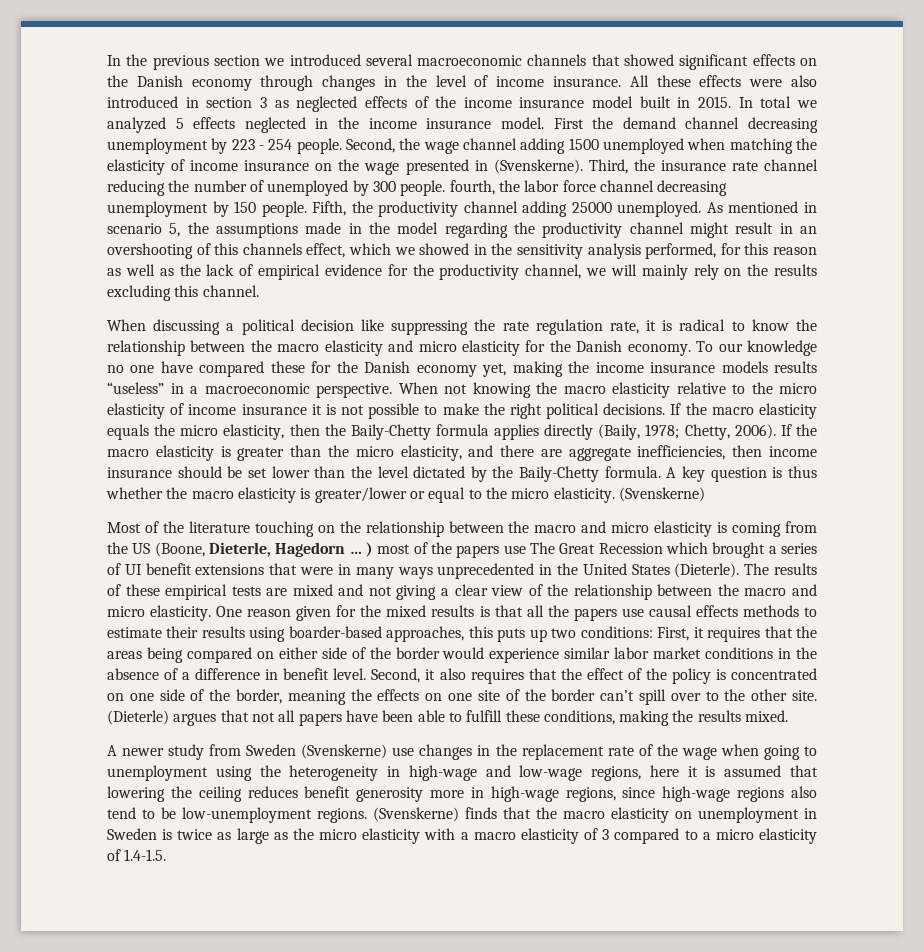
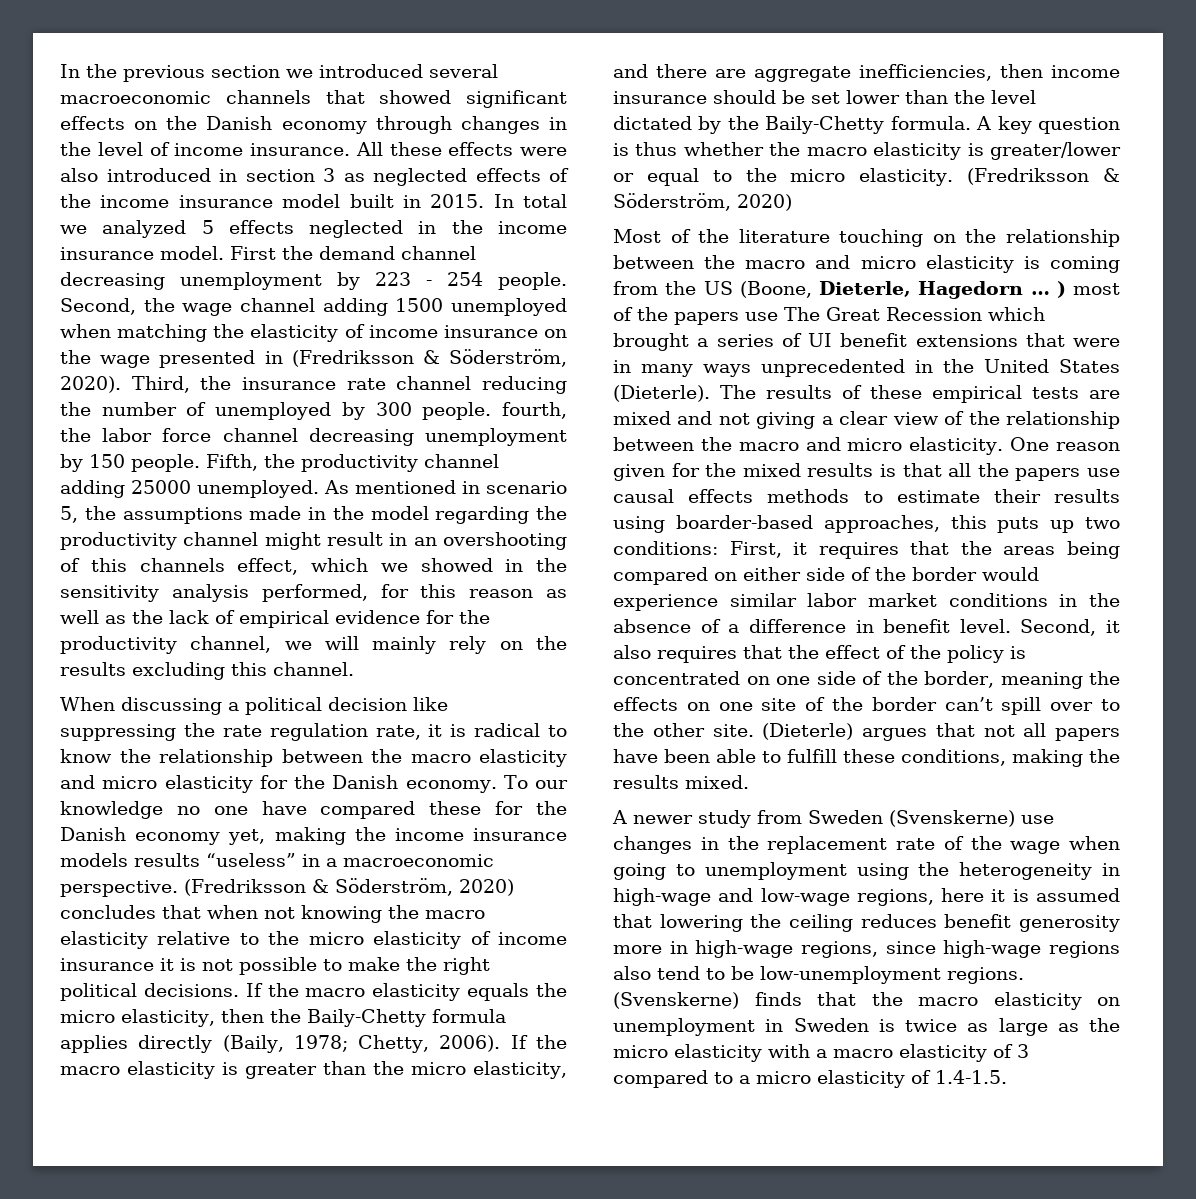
- Second, the wage channel adding 1500 unemployed when matching the elasticity of income insurance on the wage presented in (Svenskerne).
+ Second, the wage channel adding 1500 unemployed when matching the elasticity of income insurance on the wage presented in (Fredriksson & Söderström, 2020).
- When not knowing the macro elasticity relative to the micro elasticity of income insurance it is not possible to make the right political decisions.
+ (Fredriksson & Söderström, 2020) concludes that when not knowing the macro elasticity relative to the micro elasticity of income insurance it is not possible to make the right political decisions.
- A key question is thus whether the macro elasticity is greater/lower or equal to the micro elasticity. (Svenskerne)
+ A key question is thus whether the macro elasticity is greater/lower or equal to the micro elasticity. (Fredriksson & Söderström, 2020)

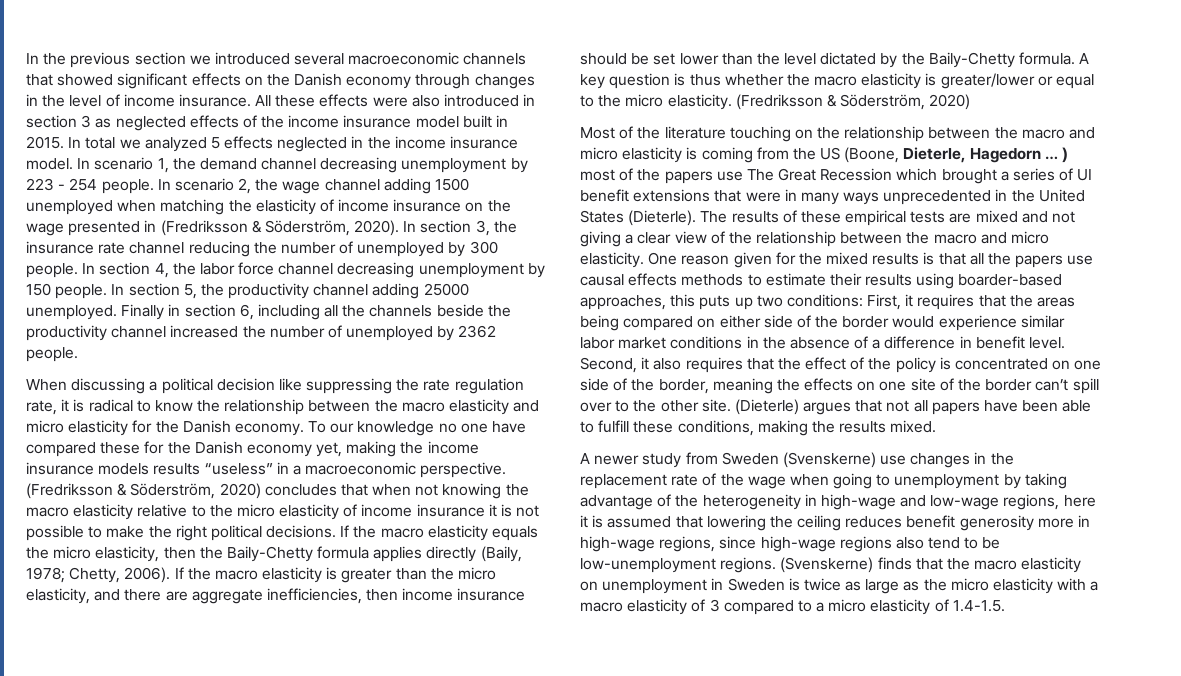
- First the demand channel decreasing unemployment by 223 - 254 people.
+ In scenario 1, the demand channel decreasing unemployment by 223 - 254 people.
- Second, the wage channel adding 1500 unemployed when matching the elasticity of income insurance on the wage presented in (Fredriksson & Söderström, 2020).
+ In scenario 2, the wage channel adding 1500 unemployed when matching the elasticity of income insurance on the wage presented in (Fredriksson & Söderström, 2020).
- Third, the insurance rate channel reducing the number of unemployed by 300 people. fourth, the labor force channel decreasing unemployment by 150 people.
+ In section 3, the insurance rate channel reducing the number of unemployed by 300 people. In section 4, the labor force channel decreasing unemployment by 150 people.
- Fifth, the productivity channel adding 25000 unemployed.
+ In section 5, the productivity channel adding 25000 unemployed.
- As mentioned in scenario 5, the assumptions made in the model regarding the productivity channel might result in an overshooting of this channels effect, which we showed in the sensitivity analysis performed, for this reason as well as the lack of empirical evidence for the productivity channel, we will mainly rely on the results excluding this channel.
+ Finally in section 6, including all the channels beside the productivity channel increased the number of unemployed by 2362 people.
- A newer study from Sweden (Svenskerne) use changes in the replacement rate of the wage when going to unemployment using the heterogeneity in high-wage and low-wage regions, here it is assumed that lowering the ceiling reduces benefit generosity more in high-wage regions, since high-wage regions also tend to be low-unemployment regions.
+ A newer study from Sweden (Svenskerne) use changes in the replacement rate of the wage when going to unemployment by taking advantage of the heterogeneity in high-wage and low-wage regions, here it is assumed that lowering the ceiling reduces benefit generosity more in high-wage regions, since high-wage regions also tend to be low-unemployment regions.

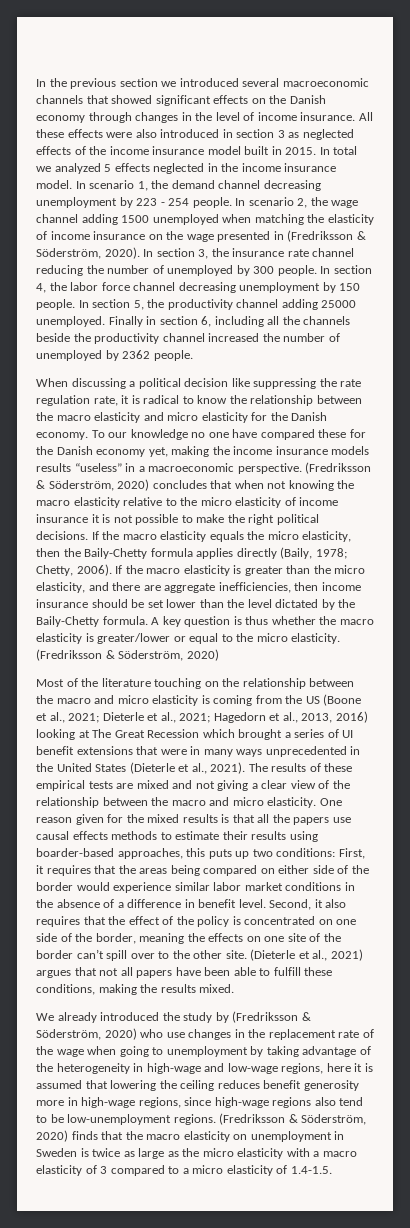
- Most of the literature touching on the relationship between the macro and micro elasticity is coming from the US (Boone, Dieterle, Hagedorn … ) most of the papers use The Great Recession which brought a series of UI benefit extensions that were in many ways unprecedented in the United States (Dieterle).
+ Most of the literature touching on the relationship between the macro and micro elasticity is coming from the US (Boone et al., 2021; Dieterle et al., 2021; Hagedorn et al., 2013, 2016) looking at The Great Recession which brought a series of UI benefit extensions that were in many ways unprecedented in the United States (Dieterle et al., 2021).
- (Dieterle) argues that not all papers have been able to fulfill these conditions, making the results mixed.
+ (Dieterle et al., 2021) argues that not all papers have been able to fulfill these conditions, making the results mixed.
- A newer study from Sweden (Svenskerne) use changes in the replacement rate of the wage when going to unemployment by taking advantage of the heterogeneity in high-wage and low-wage regions, here it is assumed that lowering the ceiling reduces benefit generosity more in high-wage regions, since high-wage regions also tend to be low-unemployment regions.
+ We already introduced the study by (Fredriksson & Söderström, 2020) who use changes in the replacement rate of the wage when going to unemployment by taking advantage of the heterogeneity in high-wage and low-wage regions, here it is assumed that lowering the ceiling reduces benefit generosity more in high-wage regions, since high-wage regions also tend to be low-unemployment regions.
- (Svenskerne) finds that the macro elasticity on unemployment in Sweden is twice as large as the micro elasticity with a macro elasticity of 3 compared to a micro elasticity of 1.4-1.5.
+ (Fredriksson & Söderström, 2020) finds that the macro elasticity on unemployment in Sweden is twice as large as the micro elasticity with a macro elasticity of 3 compared to a micro elasticity of 1.4-1.5.

